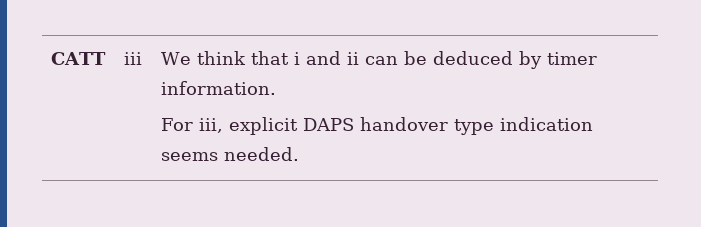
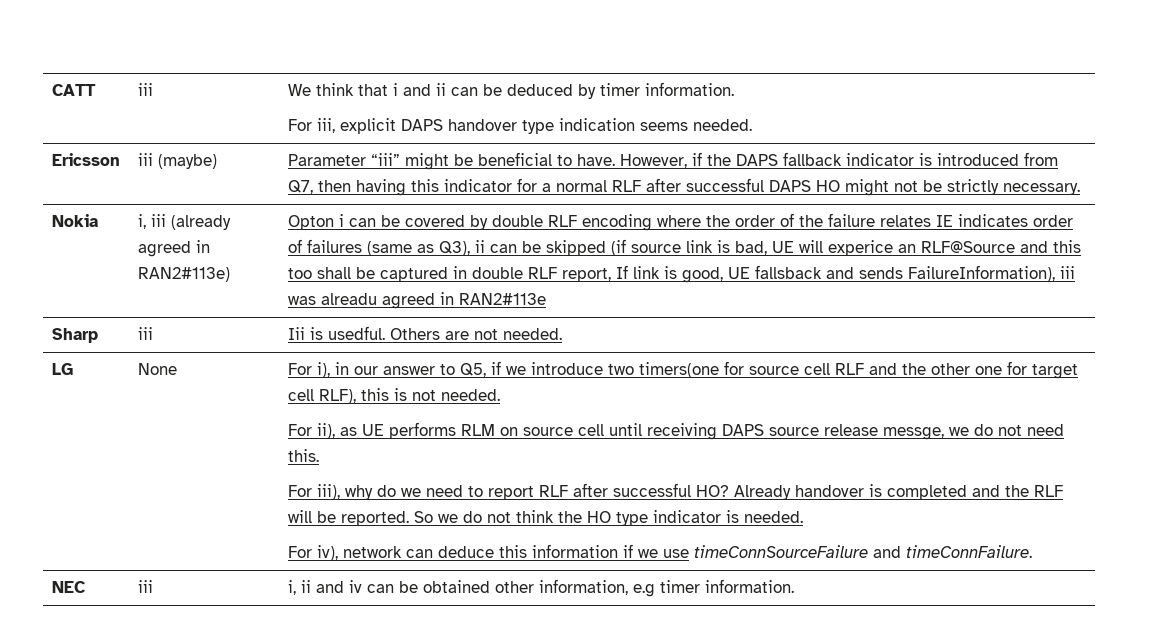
+ Ericsson | iii (maybe) | Parameter “iii” might be beneficial to have. However, if the DAPS fallback indicator is introduced from Q7, then having this indicator for a normal RLF after successful DAPS HO might not be strictly necessary.
+ Nokia | i, iii (already agreed in RAN2#113e) | Opton i can be covered by double RLF encoding where the order of the failure relates IE indicates order of failures (same as Q3), ii can be skipped (if source link is bad, UE will experice an RLF@Source and this too shall be captured in double RLF report, If link is good, UE fallsback and sends FailureInformation), iii was alreadu agreed in RAN2#113e
+ Sharp | iii | Iii is usedful. Others are not needed.
+ LG | None | For i), in our answer to Q5, if we introduce two timers(one for source cell RLF and the other one for target cell RLF), this is not needed.
+ For ii), as UE performs RLM on source cell until receiving DAPS source release messge, we do not need this.
+ For iii), why do we need to report RLF after successful HO? Already handover is completed and the RLF will be reported. So we do not think the HO type indicator is needed.
+ For iv), network can deduce this information if we use timeConnSourceFailure and timeConnFailure.
+ NEC | iii | i, ii and iv can be obtained other information, e.g timer information.

